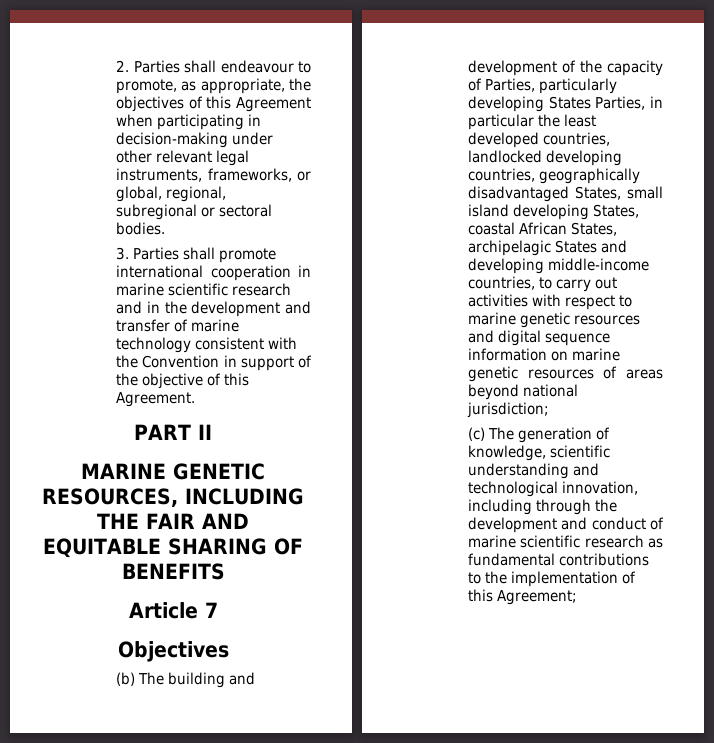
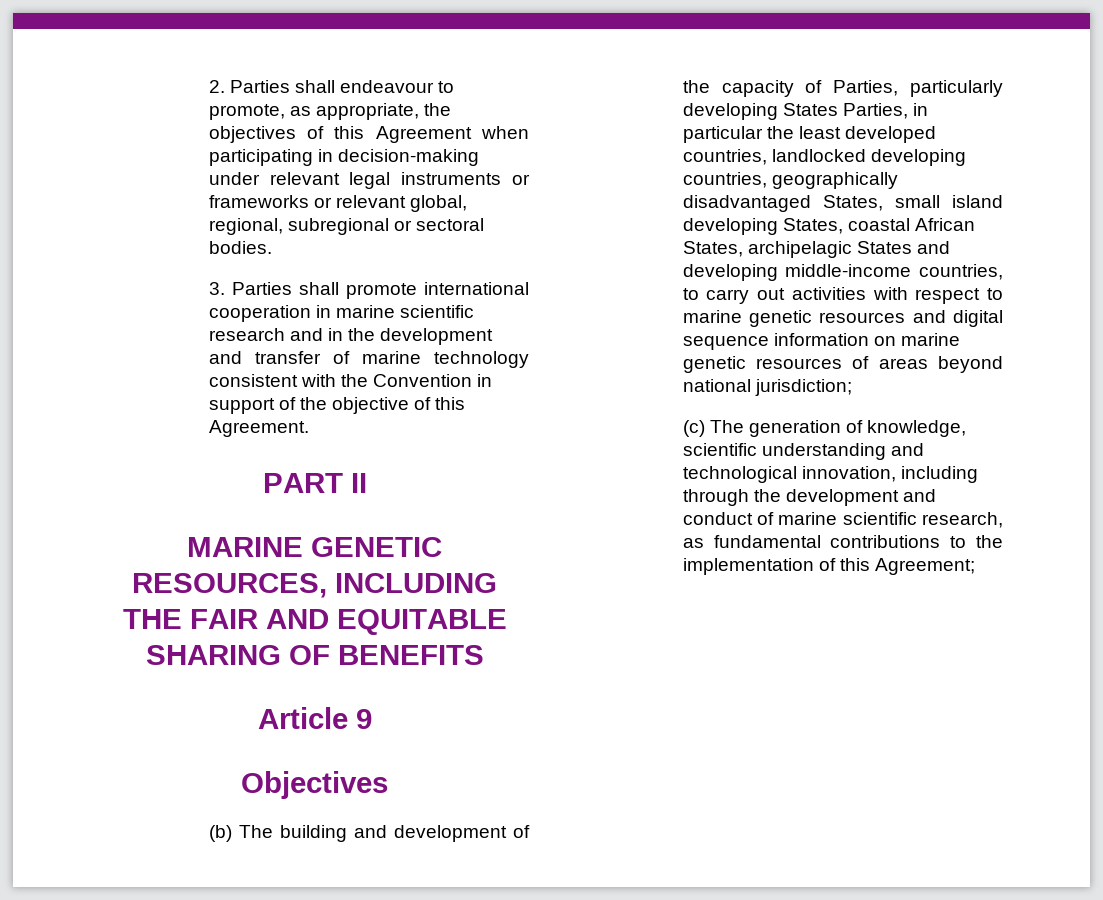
- 2. Parties shall endeavour to promote, as appropriate, the objectives of this Agreement when participating in decision-making under other relevant legal instruments, frameworks, or global, regional, subregional or sectoral bodies.
+ 2. Parties shall endeavour to promote, as appropriate, the objectives of this Agreement when participating in decision-making under relevant legal instruments or frameworks or relevant global, regional, subregional or sectoral bodies.
- Article 7
+ Article 9
- (c) The generation of knowledge, scientific understanding and technological innovation, including through the development and conduct of marine scientific research as fundamental contributions to the implementation of this Agreement;
+ (c) The generation of knowledge, scientific understanding and technological innovation, including through the development and conduct of marine scientific research, as fundamental contributions to the implementation of this Agreement;

